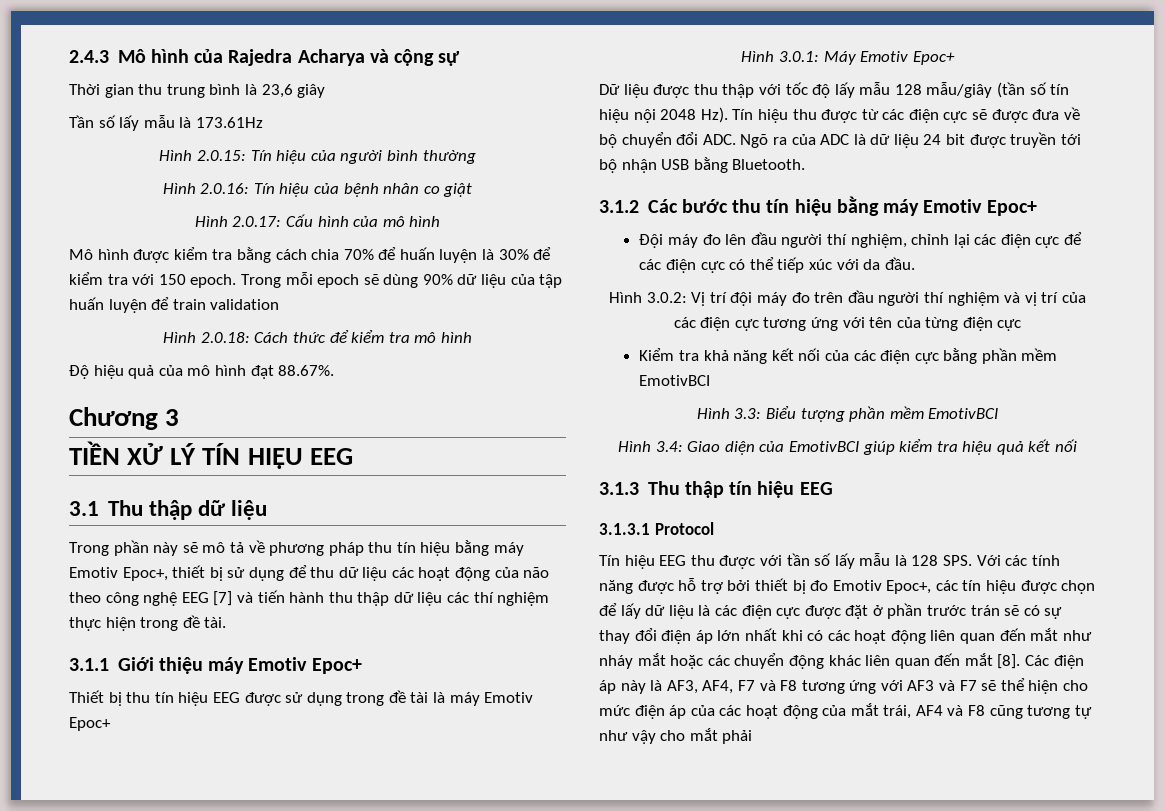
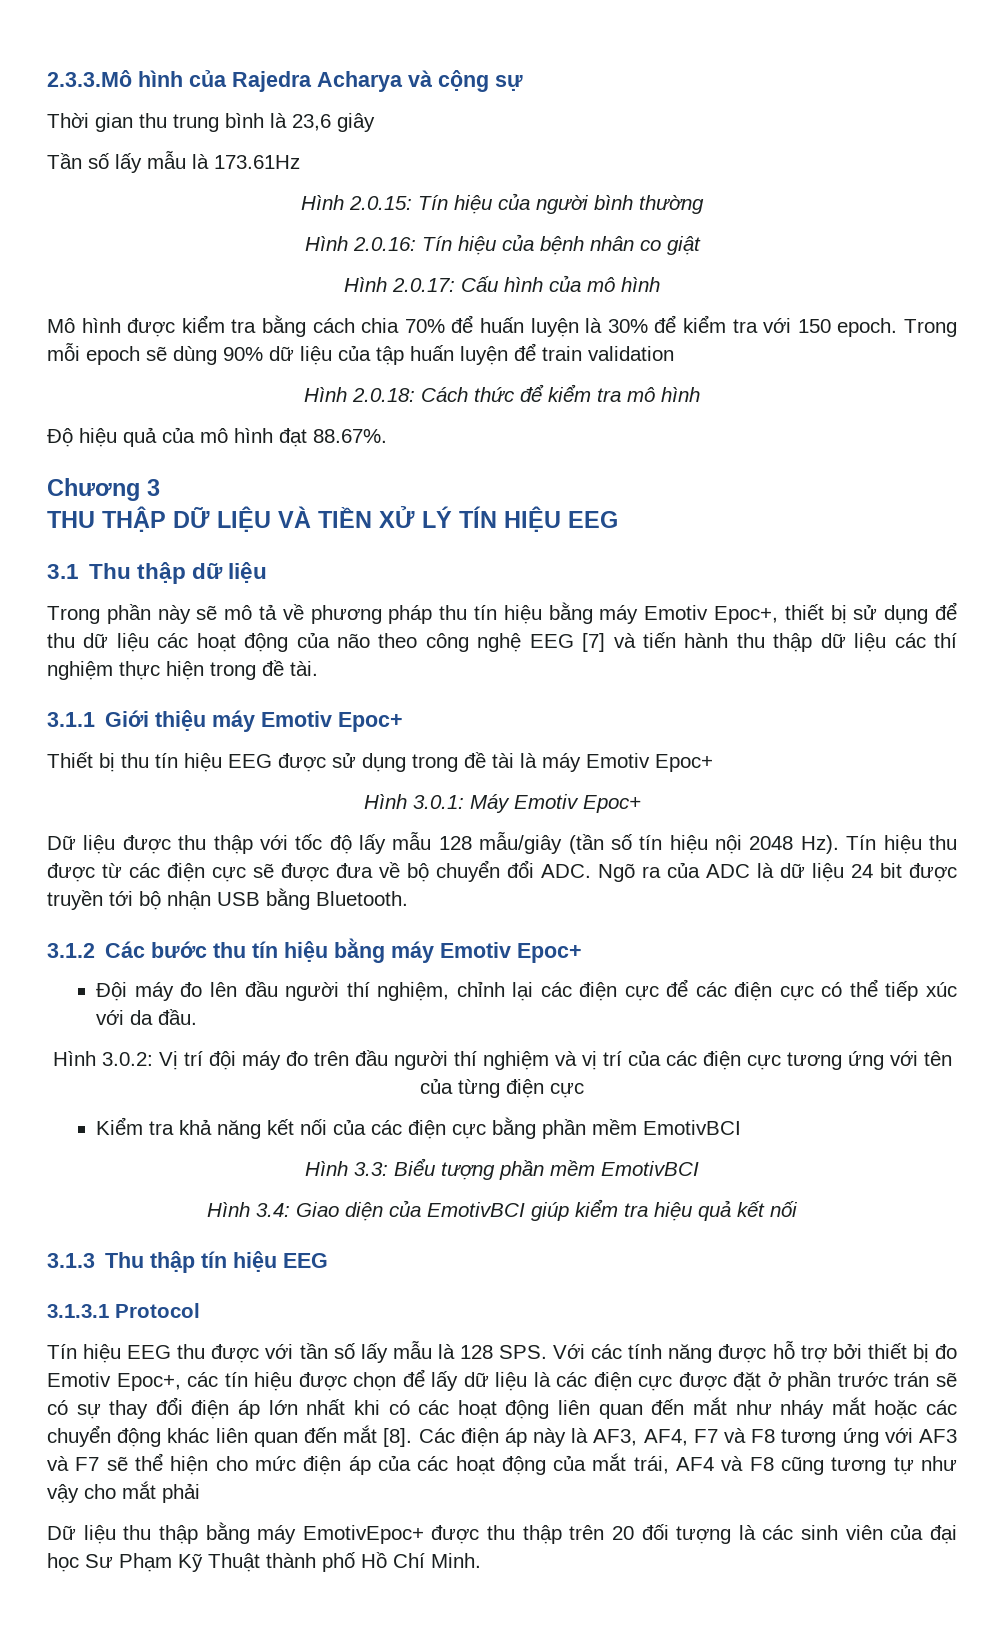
- 2.4.3 Mô hình của Rajedra Acharya và cộng sự
+ 2.3.3.Mô hình của Rajedra Acharya và cộng sự
- TIỀN XỬ LÝ TÍN HIỆU EEG
+ THU THẬP DỮ LIỆU VÀ TIỀN XỬ LÝ TÍN HIỆU EEG
+ Dữ liệu thu thập bằng máy EmotivEpoc+ được thu thập trên 20 đối tượng là các sinh viên của đại học Sư Phạm Kỹ Thuật thành phố Hồ Chí Minh.

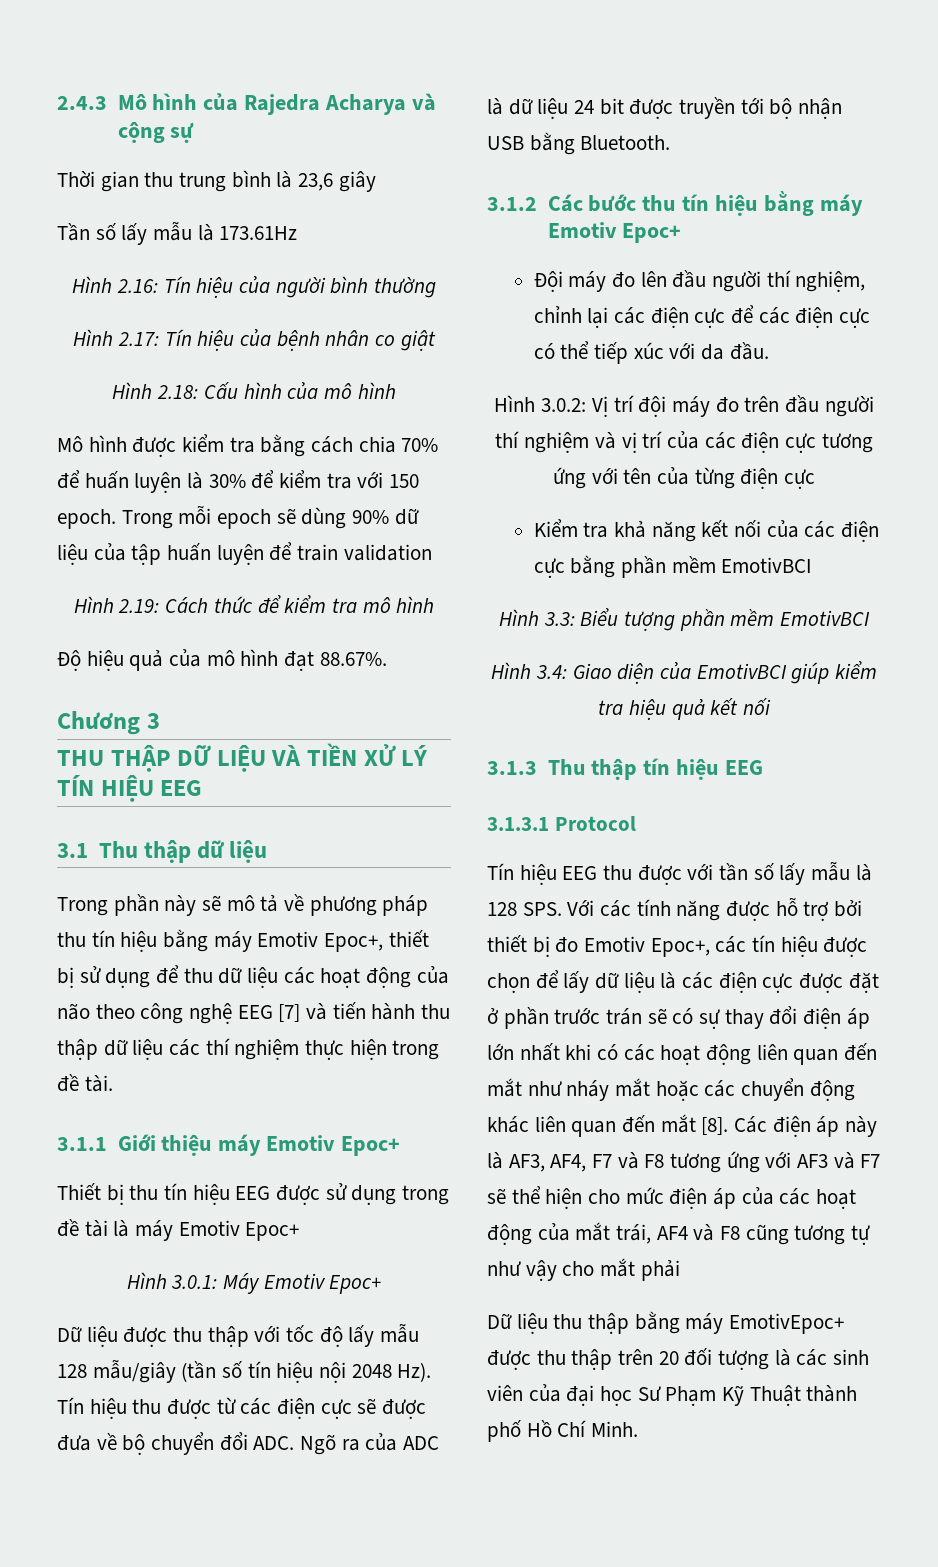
- 2.3.3.Mô hình của Rajedra Acharya và cộng sự
+ 2.4.3 Mô hình của Rajedra Acharya và cộng sự
- Hình 2.0.15: Tín hiệu của người bình thường
+ Hình 2.16: Tín hiệu của người bình thường
- Hình 2.0.16: Tín hiệu của bệnh nhân co giật
+ Hình 2.17: Tín hiệu của bệnh nhân co giật
- Hình 2.0.17: Cấu hình của mô hình
+ Hình 2.18: Cấu hình của mô hình
- Hình 2.0.18: Cách thức để kiểm tra mô hình
+ Hình 2.19: Cách thức để kiểm tra mô hình

